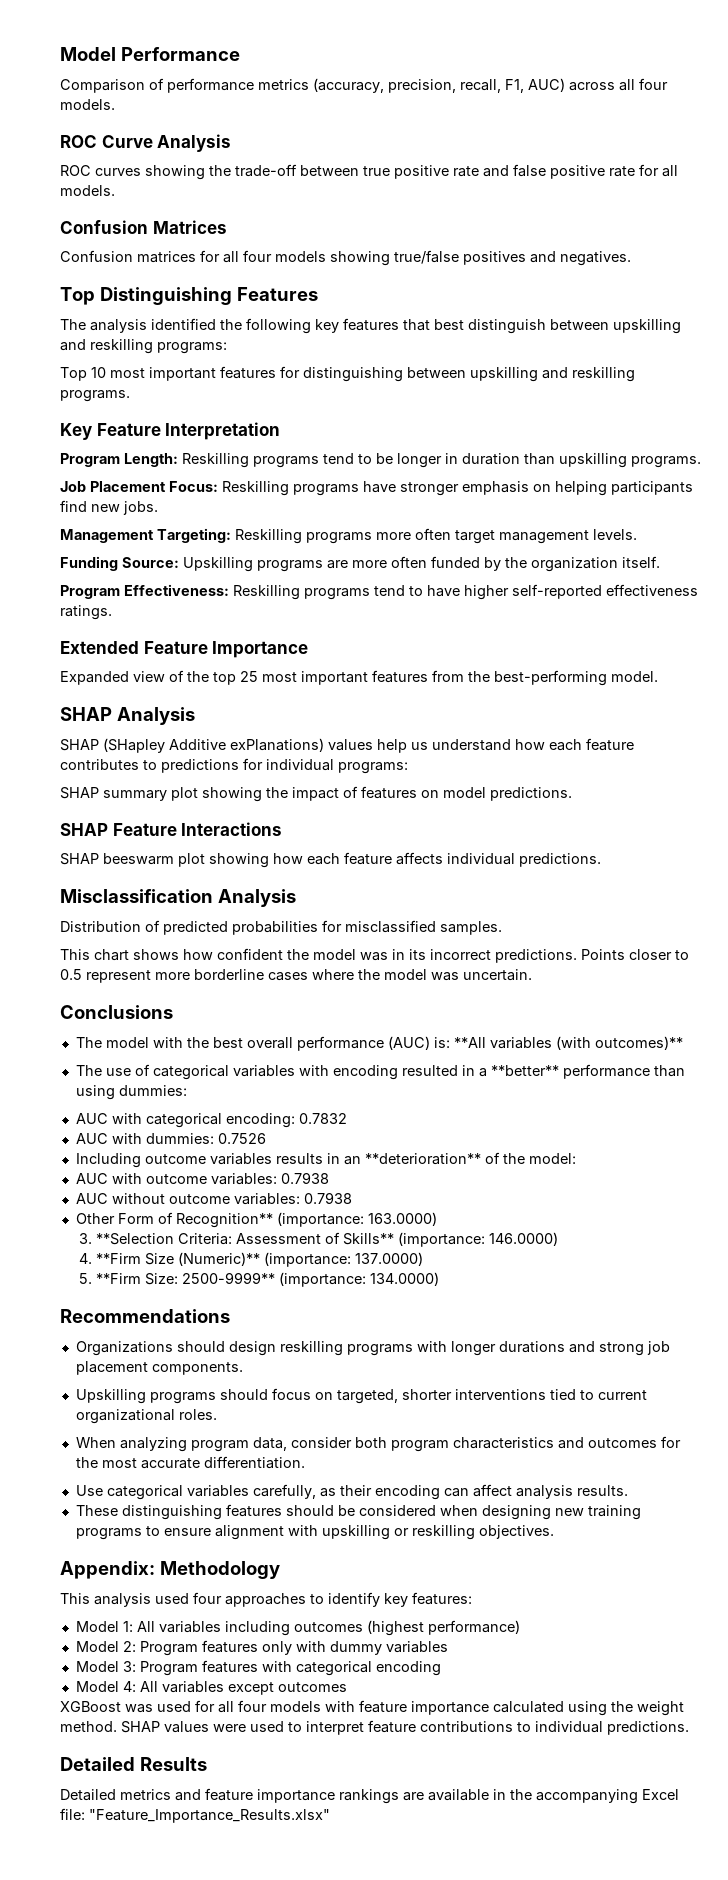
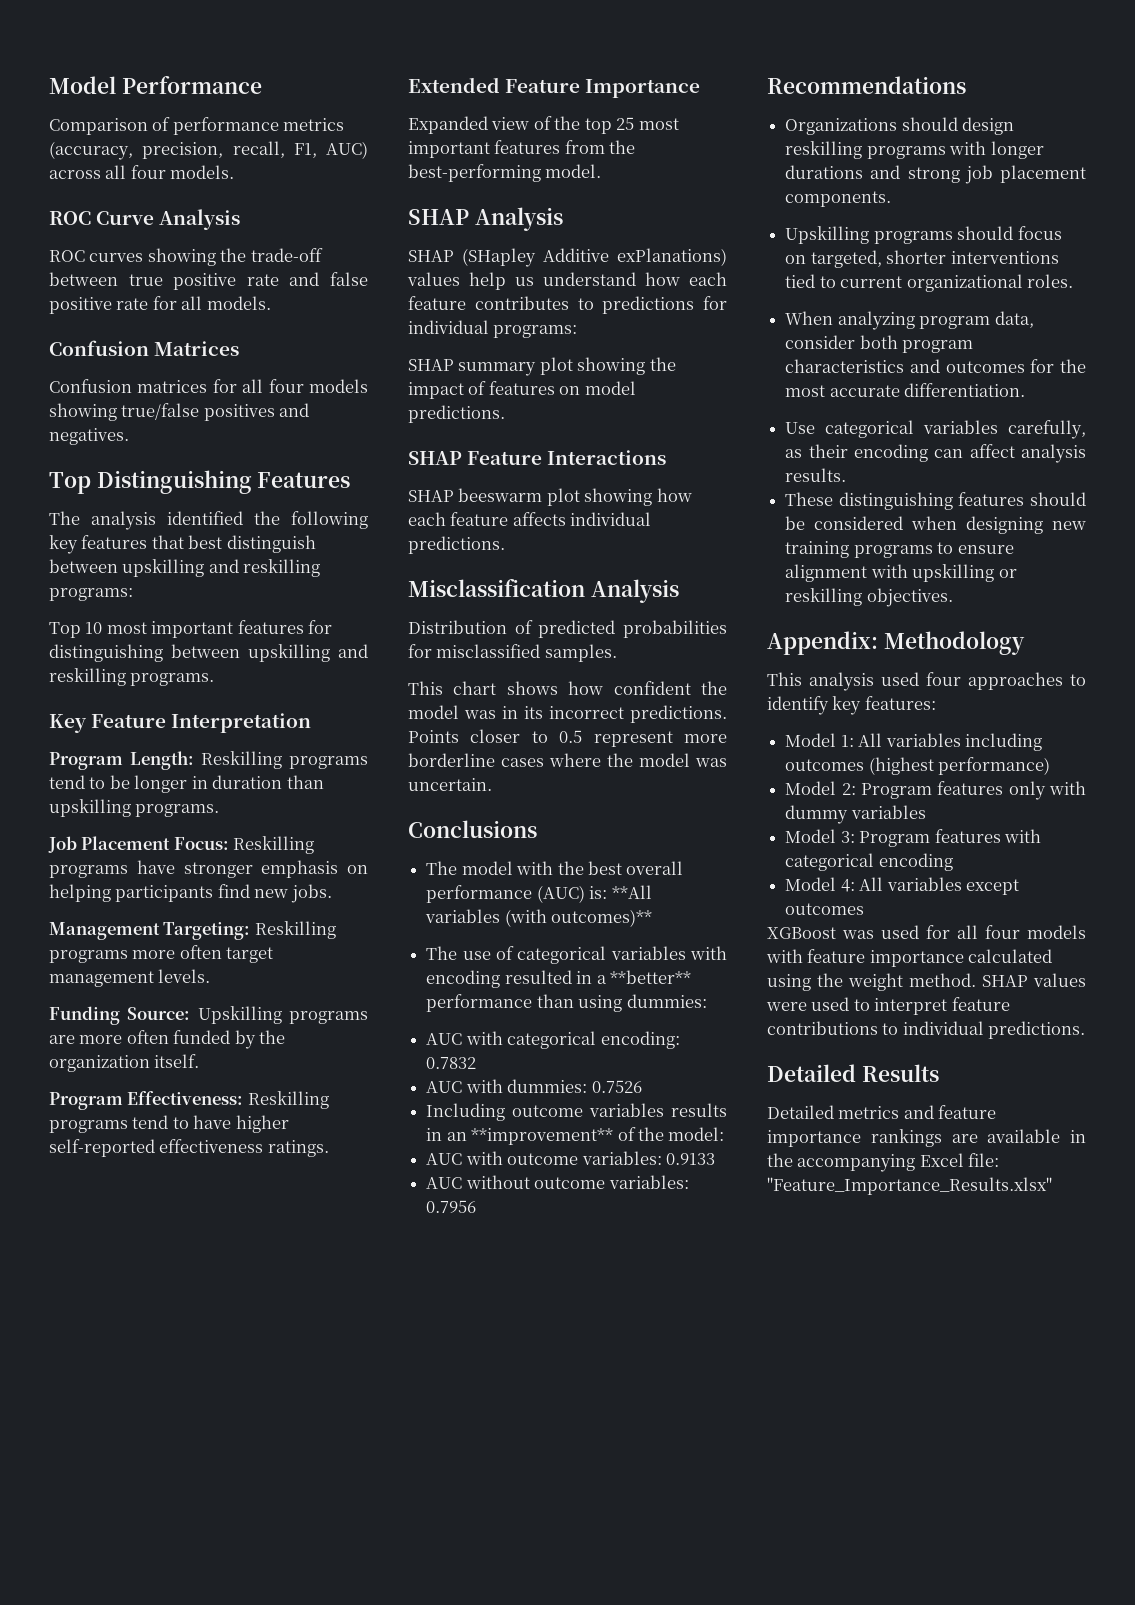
- Including outcome variables results in an **deterioration** of the model:
+ Including outcome variables results in an **improvement** of the model:
- AUC with outcome variables: 0.7938
+ AUC with outcome variables: 0.9133
- AUC without outcome variables: 0.7938
- Other Form of Recognition** (importance: 163.0000)
- 3. **Selection Criteria: Assessment of Skills** (importance: 146.0000)
- 4. **Firm Size (Numeric)** (importance: 137.0000)
- 5. **Firm Size: 2500-9999** (importance: 134.0000)
+ AUC without outcome variables: 0.7956

